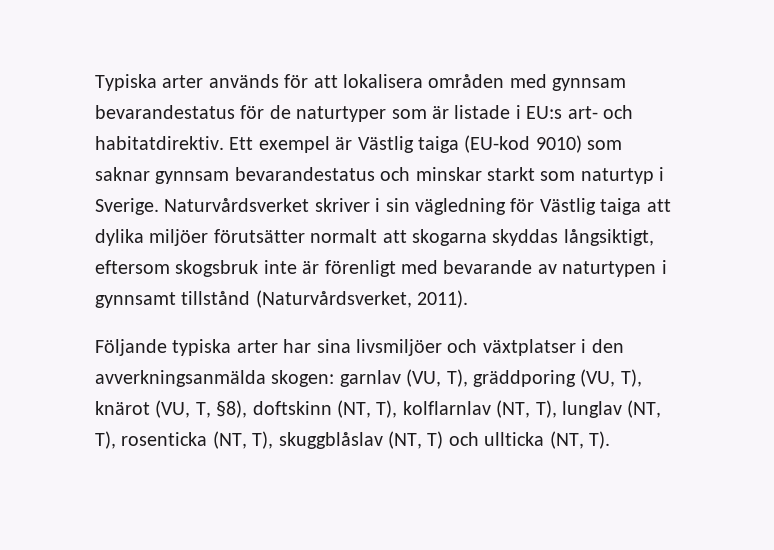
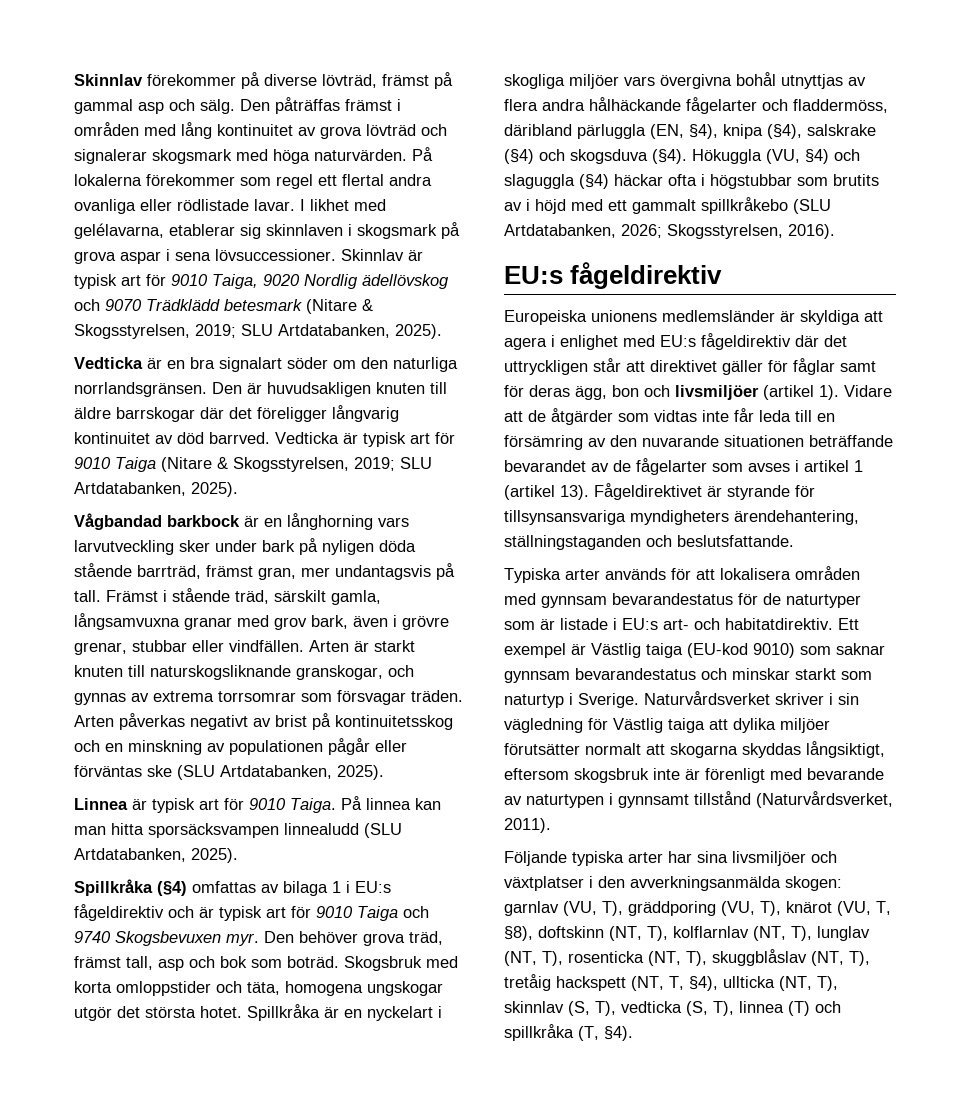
+ Skinnlav förekommer på diverse lövträd, främst på gammal asp och sälg. Den påträffas främst i områden med lång kontinuitet av grova lövträd och signalerar skogsmark med höga naturvärden. På lokalerna förekommer som regel ett flertal andra ovanliga eller rödlistade lavar. I likhet med gelélavarna, etablerar sig skinnlaven i skogsmark på grova aspar i sena lövsuccessioner. Skinnlav är typisk art för 9010 Taiga, 9020 Nordlig ädellövskog och 9070 Trädklädd betesmark (Nitare & Skogsstyrelsen, 2019; SLU Artdatabanken, 2025).
+ Vedticka är en bra signalart söder om den naturliga norrlandsgränsen. Den är huvudsakligen knuten till äldre barrskogar där det föreligger långvarig kontinuitet av död barrved. Vedticka är typisk art för 9010 Taiga (Nitare & Skogsstyrelsen, 2019; SLU Artdatabanken, 2025).
+ Vågbandad barkbock är en långhorning vars larvutveckling sker under bark på nyligen döda stående barrträd, främst gran, mer undantagsvis på tall. Främst i stående träd, särskilt gamla, långsamvuxna granar med grov bark, även i grövre grenar, stubbar eller vindfällen. Arten är starkt knuten till naturskogsliknande granskogar, och gynnas av extrema torrsomrar som försvagar träden. Arten påverkas negativt av brist på kontinuitetsskog och en minskning av populationen pågår eller förväntas ske (SLU Artdatabanken, 2025).
+ Linnea är typisk art för 9010 Taiga. På linnea kan man hitta sporsäcksvampen linnealudd (SLU Artdatabanken, 2025).
+ Spillkråka (§4) omfattas av bilaga 1 i EU:s fågeldirektiv och är typisk art för 9010 Taiga och 9740 Skogsbevuxen myr. Den behöver grova träd, främst tall, asp och bok som boträd. Skogsbruk med korta omloppstider och täta, homogena ungskogar utgör det största hotet. Spillkråka är en nyckelart i skogliga miljöer vars övergivna bohål utnyttjas av flera andra hålhäckande fågelarter och fladdermöss, däribland pärluggla (EN, §4), knipa (§4), salskrake (§4) och skogsduva (§4). Hökuggla (VU, §4) och slaguggla (§4) häckar ofta i högstubbar som brutits av i höjd med ett gammalt spillkråkebo (SLU Artdatabanken, 2026; Skogsstyrelsen, 2016).
+ EU:s fågeldirektiv
+ Europeiska unionens medlemsländer är skyldiga att agera i enlighet med EU:s fågeldirektiv där det uttryckligen står att direktivet gäller för fåglar samt för deras ägg, bon och livsmiljöer (artikel 1). Vidare att de åtgärder som vidtas inte får leda till en försämring av den nuvarande situationen beträffande bevarandet av de fågelarter som avses i artikel 1 (artikel 13). Fågeldirektivet är styrande för tillsynsansvariga myndigheters ärendehantering, ställningstaganden och beslutsfattande.
- Följande typiska arter har sina livsmiljöer och växtplatser i den avverkningsanmälda skogen: garnlav (VU, T), gräddporing (VU, T), knärot (VU, T, §8), doftskinn (NT, T), kolflarnlav (NT, T), lunglav (NT, T), rosenticka (NT, T), skuggblåslav (NT, T) och ullticka (NT, T).
+ Följande typiska arter har sina livsmiljöer och växtplatser i den avverkningsanmälda skogen: garnlav (VU, T), gräddporing (VU, T), knärot (VU, T, §8), doftskinn (NT, T), kolflarnlav (NT, T), lunglav (NT, T), rosenticka (NT, T), skuggblåslav (NT, T), tretåig hackspett (NT, T, §4), ullticka (NT, T), skinnlav (S, T), vedticka (S, T), linnea (T) och spillkråka (T, §4).

